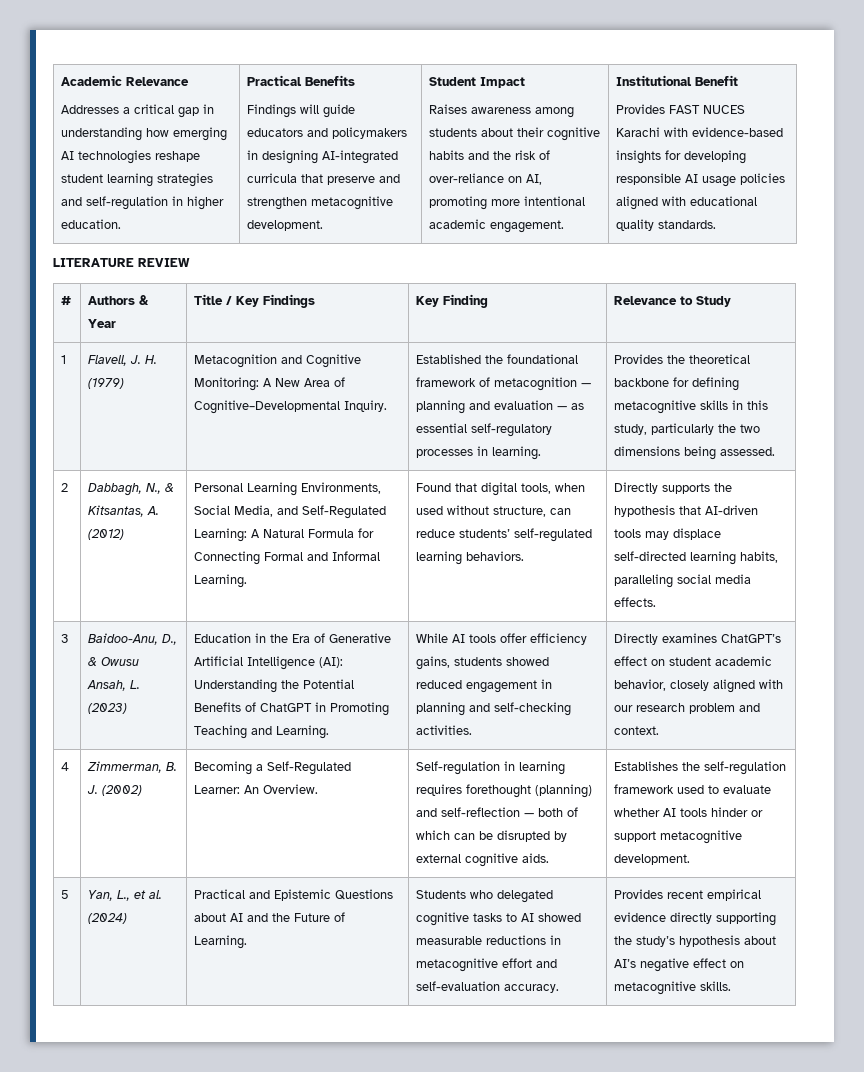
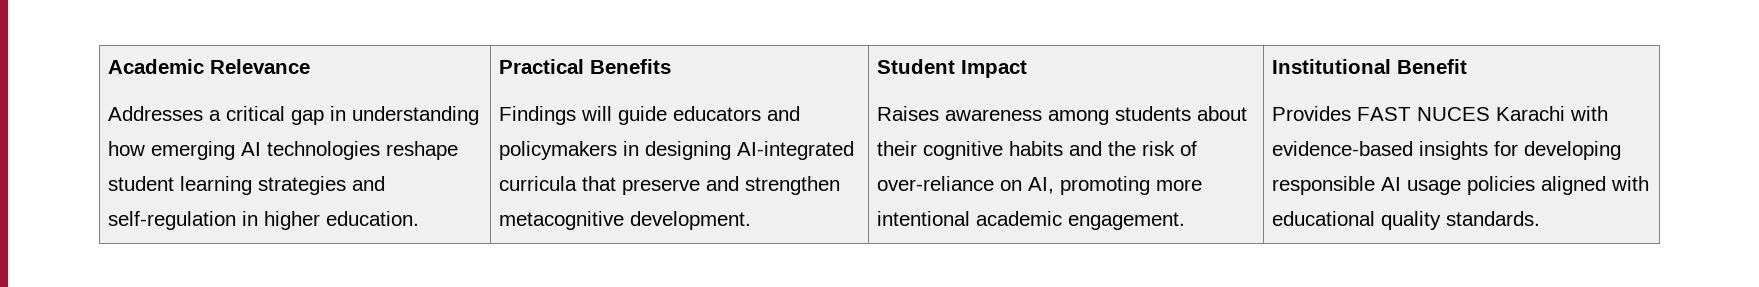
- LITERATURE REVIEW
- # | Authors & Year | Title / Key Findings | Key Finding | Relevance to Study
- 1 | Flavell, J. H. (1979) | Metacognition and Cognitive Monitoring: A New Area of Cognitive–Developmental Inquiry. | Established the foundational framework of metacognition — planning and evaluation — as essential self-regulatory processes in learning. | Provides the theoretical backbone for defining metacognitive skills in this study, particularly the two dimensions being assessed.
- 2 | Dabbagh, N., & Kitsantas, A. (2012) | Personal Learning Environments, Social Media, and Self-Regulated Learning: A Natural Formula for Connecting Formal and Informal Learning. | Found that digital tools, when used without structure, can reduce students’ self-regulated learning behaviors. | Directly supports the hypothesis that AI-driven tools may displace self-directed learning habits, paralleling social media effects.
- 3 | Baidoo-Anu, D., & Owusu Ansah, L. (2023) | Education in the Era of Generative Artificial Intelligence (AI): Understanding the Potential Benefits of ChatGPT in Promoting Teaching and Learning. | While AI tools offer efficiency gains, students showed reduced engagement in planning and self-checking activities. | Directly examines ChatGPT’s effect on student academic behavior, closely aligned with our research problem and context.
- 4 | Zimmerman, B. J. (2002) | Becoming a Self-Regulated Learner: An Overview. | Self-regulation in learning requires forethought (planning) and self-reflection — both of which can be disrupted by external cognitive aids. | Establishes the self-regulation framework used to evaluate whether AI tools hinder or support metacognitive development.
- 5 | Yan, L., et al. (2024) | Practical and Epistemic Questions about AI and the Future of Learning. | Students who delegated cognitive tasks to AI showed measurable reductions in metacognitive effort and self-evaluation accuracy. | Provides recent empirical evidence directly supporting the study’s hypothesis about AI’s negative effect on metacognitive skills.

